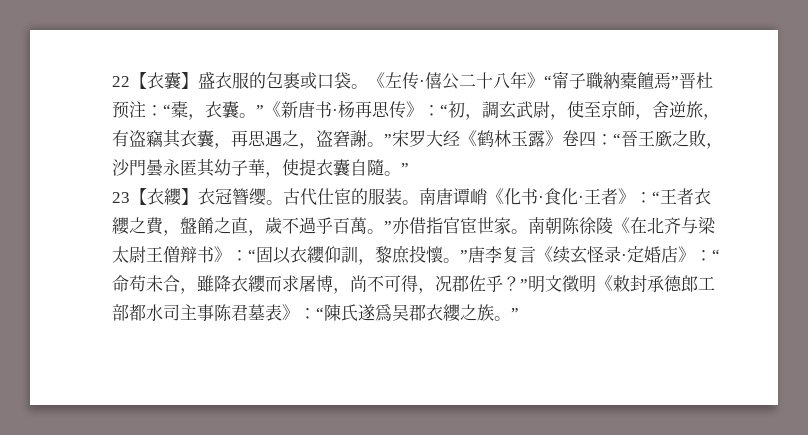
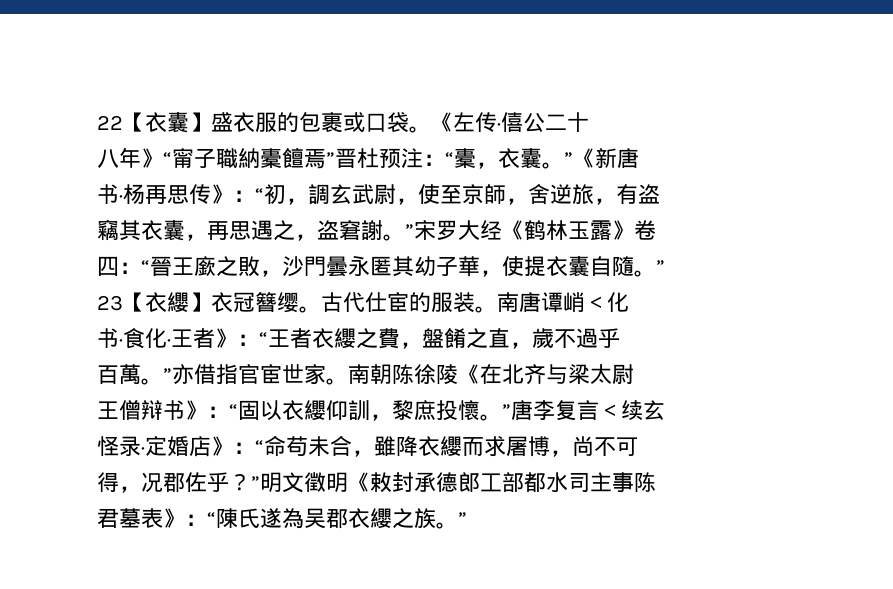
- 《左传·僖公二十八年》“甯子職納橐饘焉”晋杜预注：
+ 《左传·僖公二十
+ 八年》“甯子職納橐饘焉”晋杜预注：
- “橐，衣囊。”《新唐书·杨再思传》：
+ “橐，衣囊。”《新唐
+ 书·杨再思传》：
- “初，調玄武尉，使至京師，舍逆旅，有盗竊其衣囊，再思遇之，盗窘謝。”宋罗大经《鹤林玉露》卷四：
+ “初，調玄武尉，使至京師，舍逆旅，有盗
+ 竊其衣囊，再思遇之，盗窘謝。”宋罗大经《鹤林玉露》卷
+ 四：
- 南唐谭峭《化书·食化·王者》：“王者衣纓之費，盤餚之直，歲不過乎百萬。”亦借指官宦世家。
+ 南唐谭峭＜化
+ 书·食化·王者》：“王者衣纓之費，盤餚之直，歲不過乎
+ 百萬。”亦借指官宦世家。
- 南朝陈徐陵《在北齐与梁太尉王僧辩书》：“固以衣纓仰訓，黎庶投懷。”唐李复言《续玄怪录·定婚店》：“命苟未合，雖降衣纓而求屠博，尚不可得，况郡佐乎？”明文徵明《敕封承德郎工部都水司主事陈君墓表》：“陳氏遂爲吴郡衣纓之族。”
+ 南朝陈徐陵《在北齐与梁太尉
+ 王僧辩书》：“固以衣纓仰訓，黎庶投懷。”唐李复言＜续玄
+ 怪录·定婚店》：“命苟未合，雖降衣纓而求屠博，尚不可
+ 得，况郡佐乎？”明文徵明《敕封承德郎工部都水司主事陈
+ 君墓表》：“陳氏遂為吴郡衣纓之族。”

